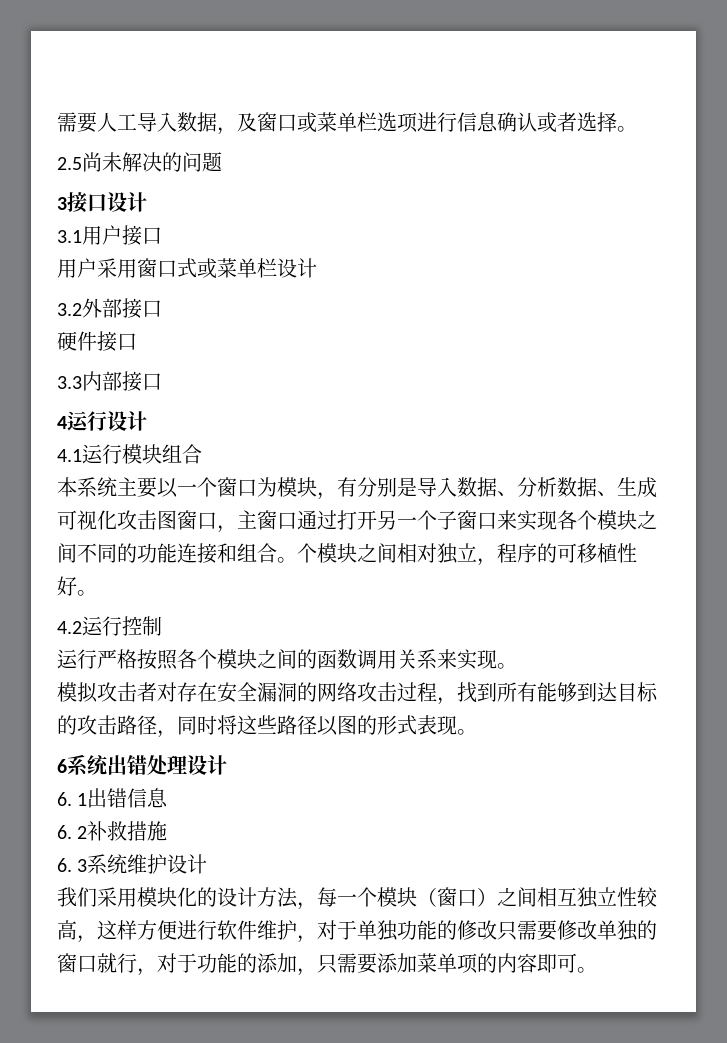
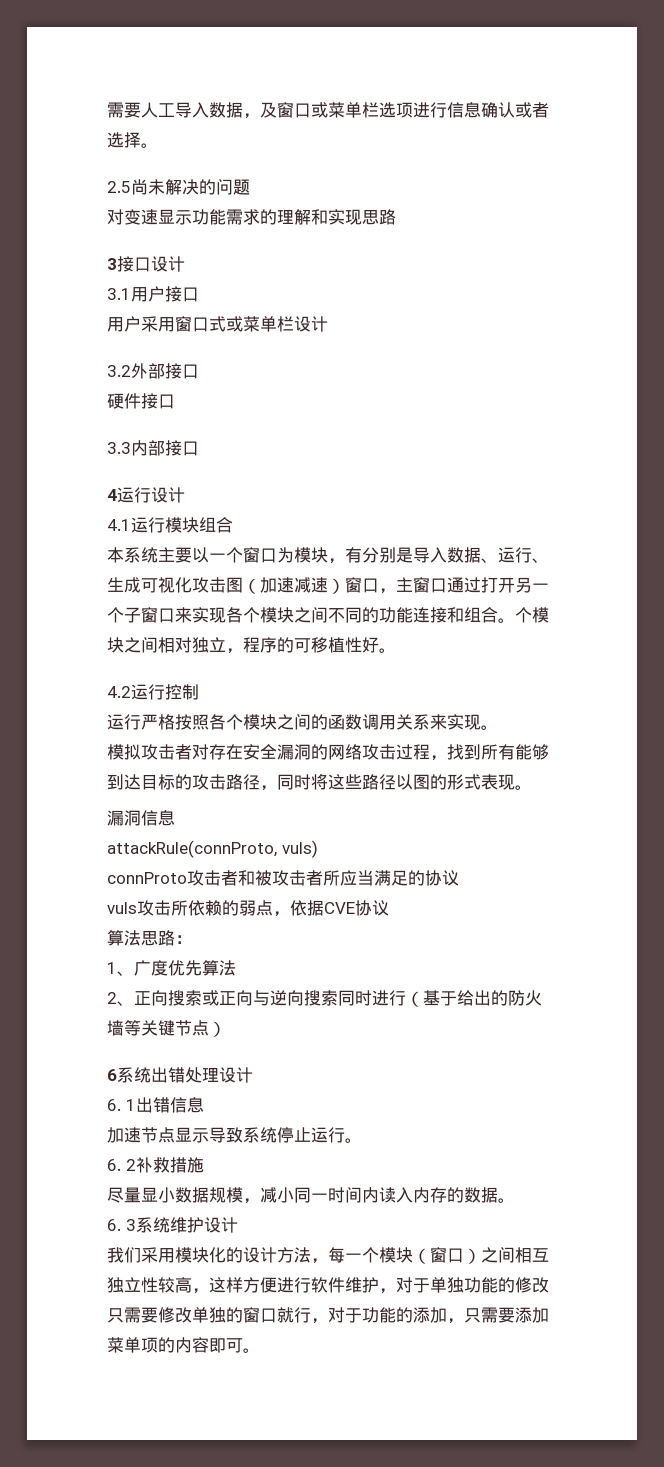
+ 对变速显示功能需求的理解和实现思路
- 本系统主要以一个窗口为模块，有分别是导入数据、分析数据、生成可视化攻击图窗口，主窗口通过打开另一个子窗口来实现各个模块之间不同的功能连接和组合。
+ 本系统主要以一个窗口为模块，有分别是导入数据、运行、生成可视化攻击图（加速减速）窗口，主窗口通过打开另一个子窗口来实现各个模块之间不同的功能连接和组合。
+ 漏洞信息
+ attackRule(connProto, vuls)
+ connProto攻击者和被攻击者所应当满足的协议
+ vuls攻击所依赖的弱点，依据CVE协议
+ 算法思路：
+ 1、广度优先算法
+ 2、正向搜索或正向与逆向搜索同时进行（基于给出的防火墙等关键节点）
+ 加速节点显示导致系统停止运行。
  6. 2补救措施
+ 尽量显小数据规模，减小同一时间内读入内存的数据。

